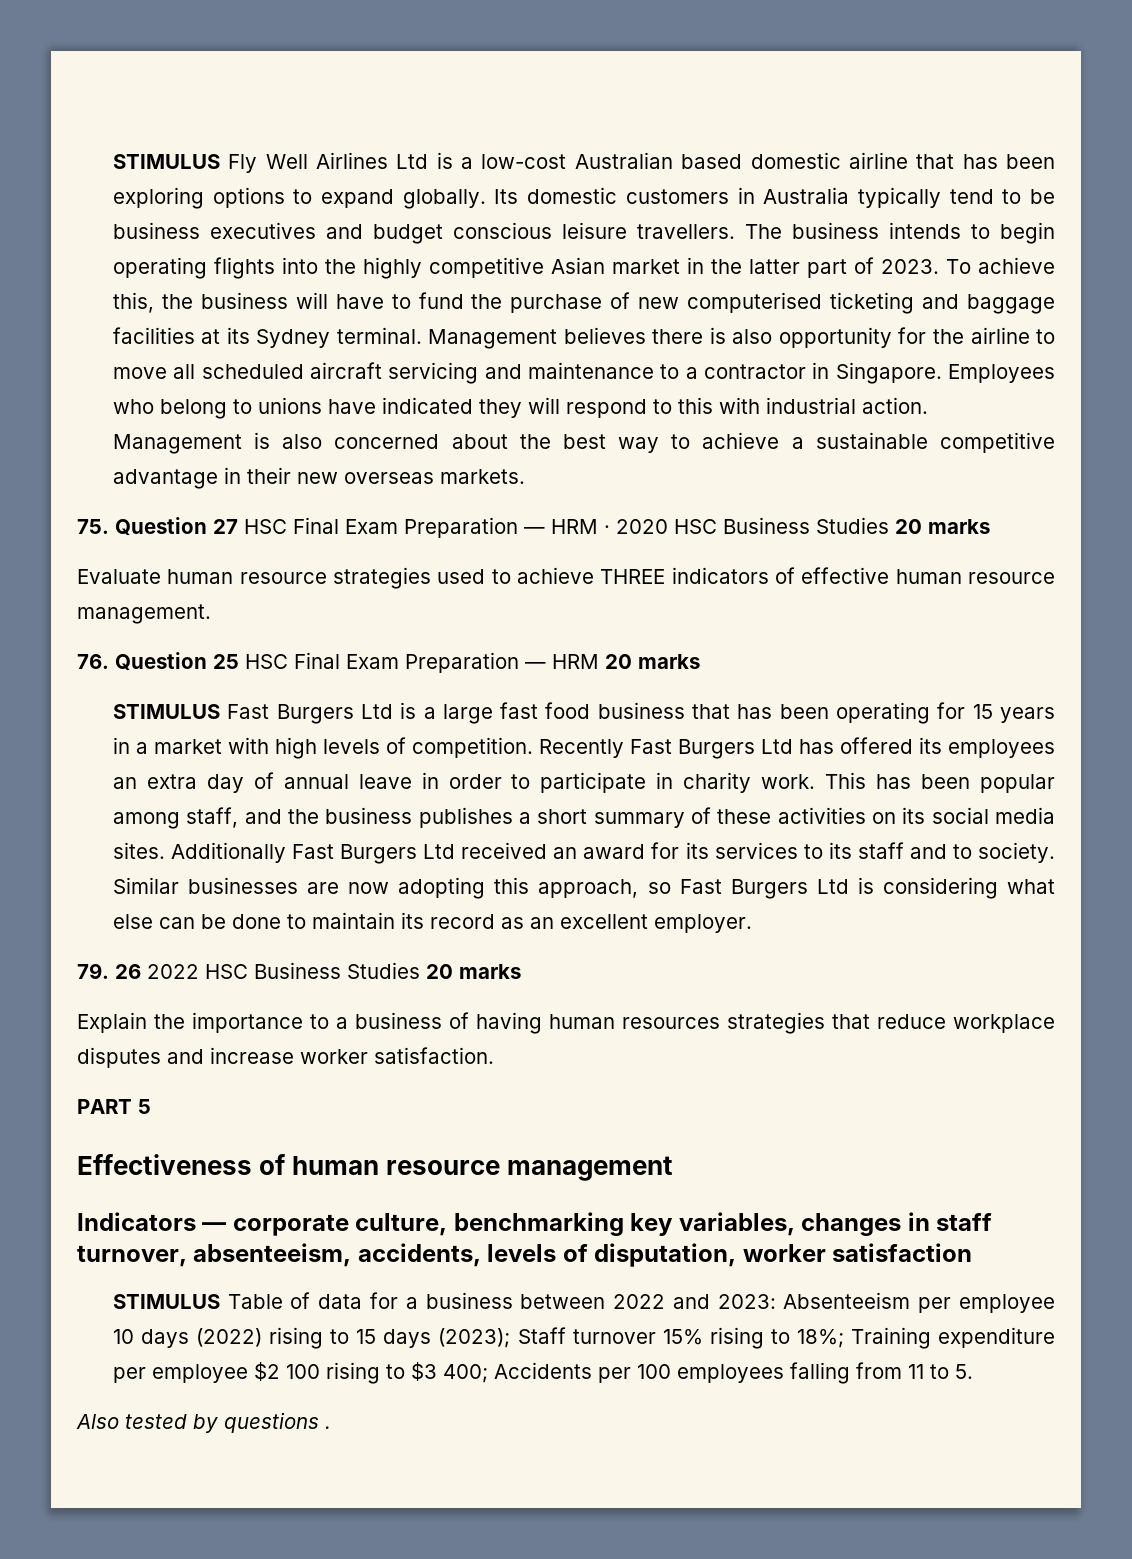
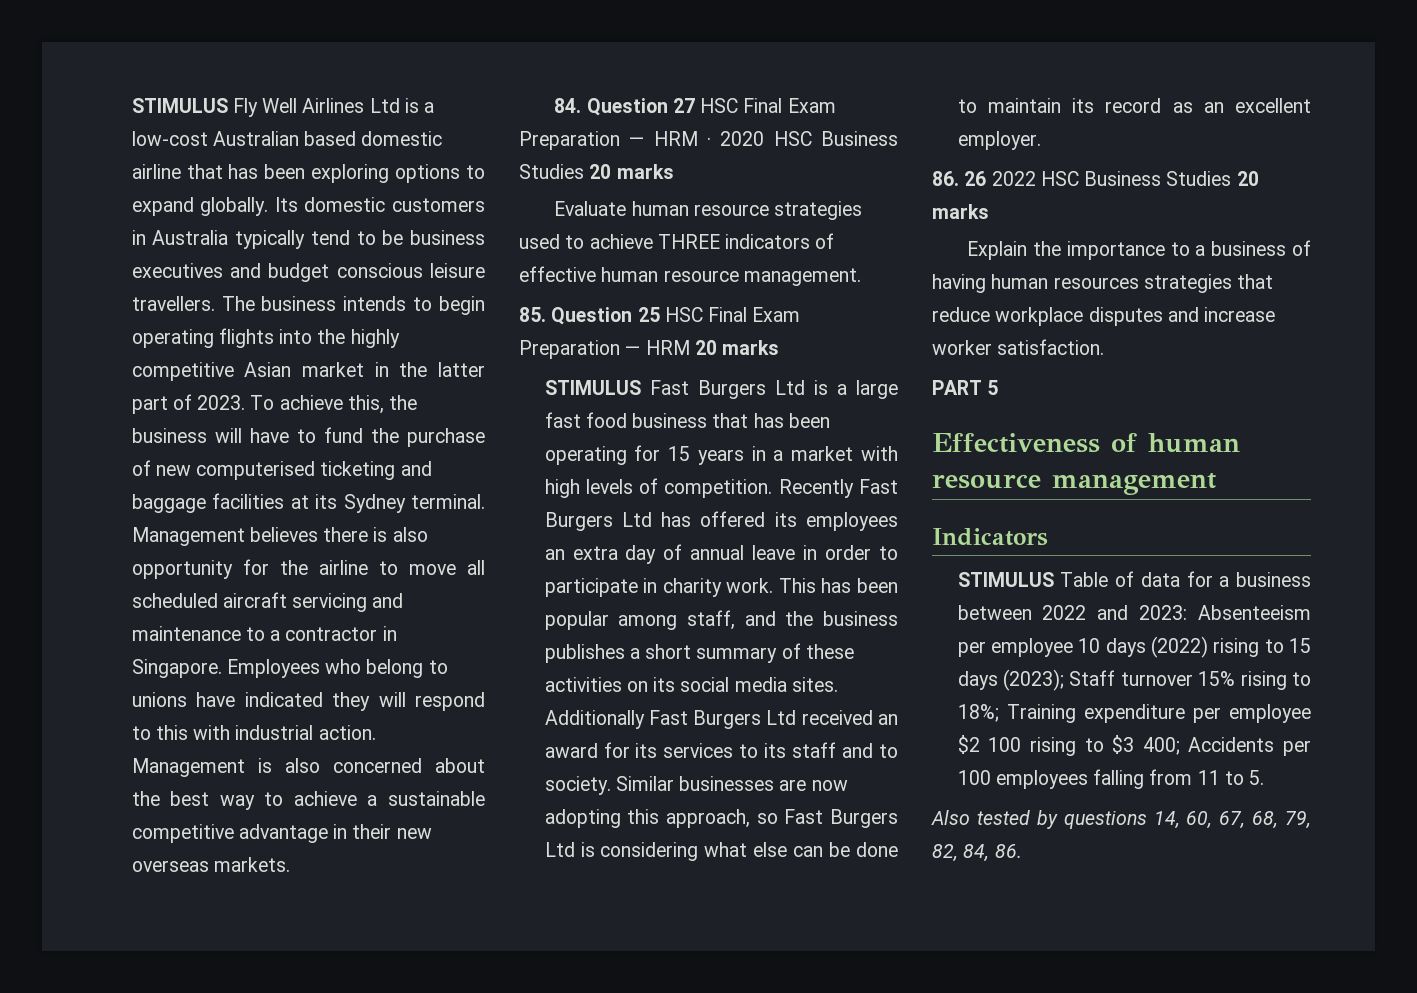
- 75. Question 27 HSC Final Exam Preparation — HRM · 2020 HSC Business Studies 20 marks
+ 84. Question 27 HSC Final Exam Preparation — HRM · 2020 HSC Business Studies 20 marks
- 76. Question 25 HSC Final Exam Preparation — HRM 20 marks
+ 85. Question 25 HSC Final Exam Preparation — HRM 20 marks
- 79. 26 2022 HSC Business Studies 20 marks
+ 86. 26 2022 HSC Business Studies 20 marks
- Indicators — corporate culture, benchmarking key variables, changes in staff turnover, absenteeism, accidents, levels of disputation, worker satisfaction
+ Indicators
- Also tested by questions .
+ Also tested by questions 14, 60, 67, 68, 79, 82, 84, 86.

